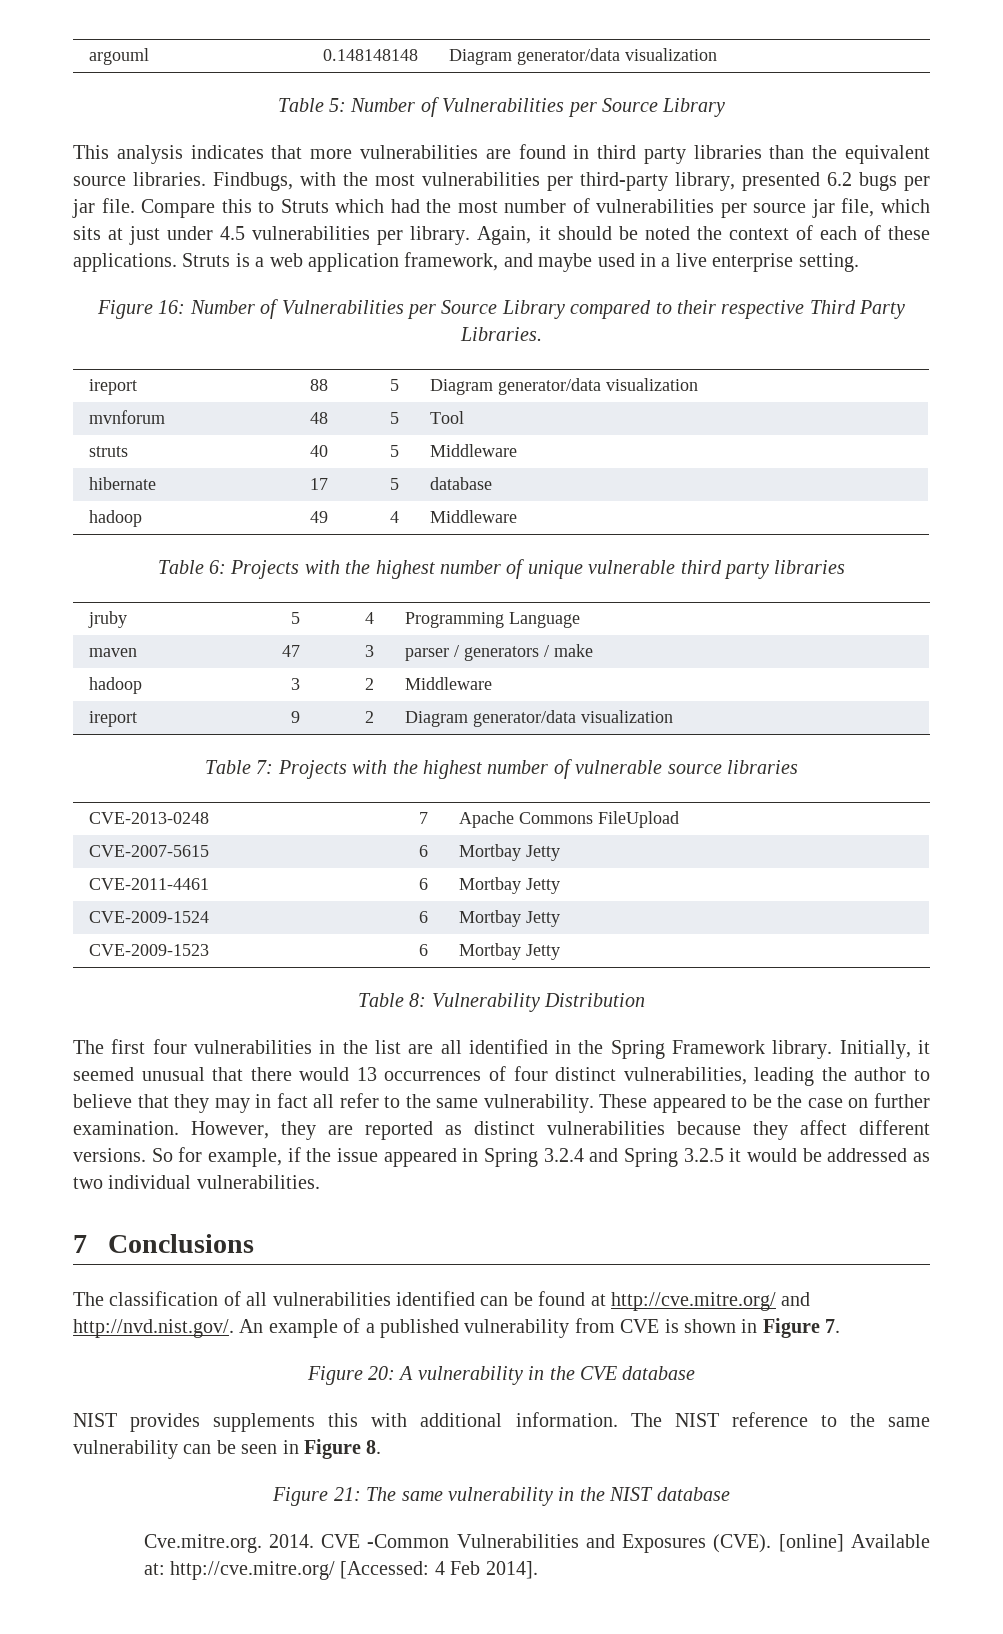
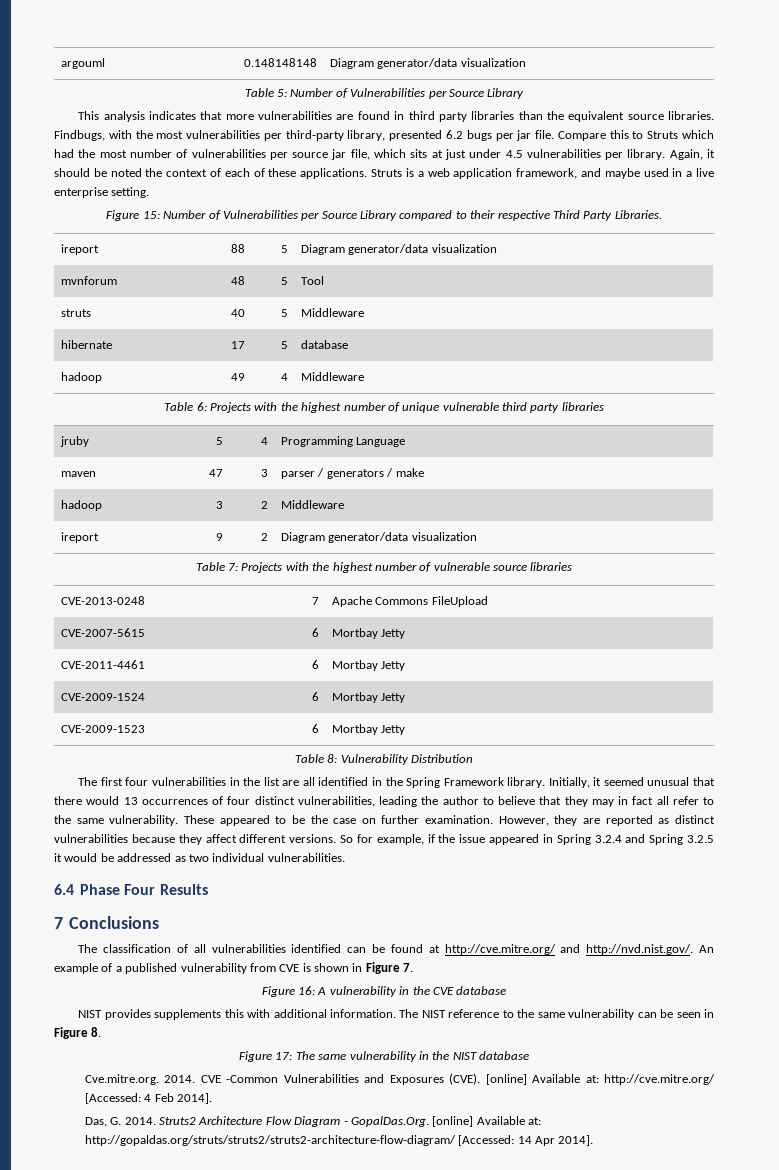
- Figure 16: Number of Vulnerabilities per Source Library compared to their respective Third Party Libraries.
+ Figure 15: Number of Vulnerabilities per Source Library compared to their respective Third Party Libraries.
+ 6.4 Phase Four Results
- Figure 20: A vulnerability in the CVE database
+ Figure 16: A vulnerability in the CVE database
- Figure 21: The same vulnerability in the NIST database
+ Figure 17: The same vulnerability in the NIST database
+ Das, G. 2014. Struts2 Architecture Flow Diagram - GopalDas.Org. [online] Available at: http://gopaldas.org/struts/struts2/struts2-architecture-flow-diagram/ [Accessed: 14 Apr 2014].

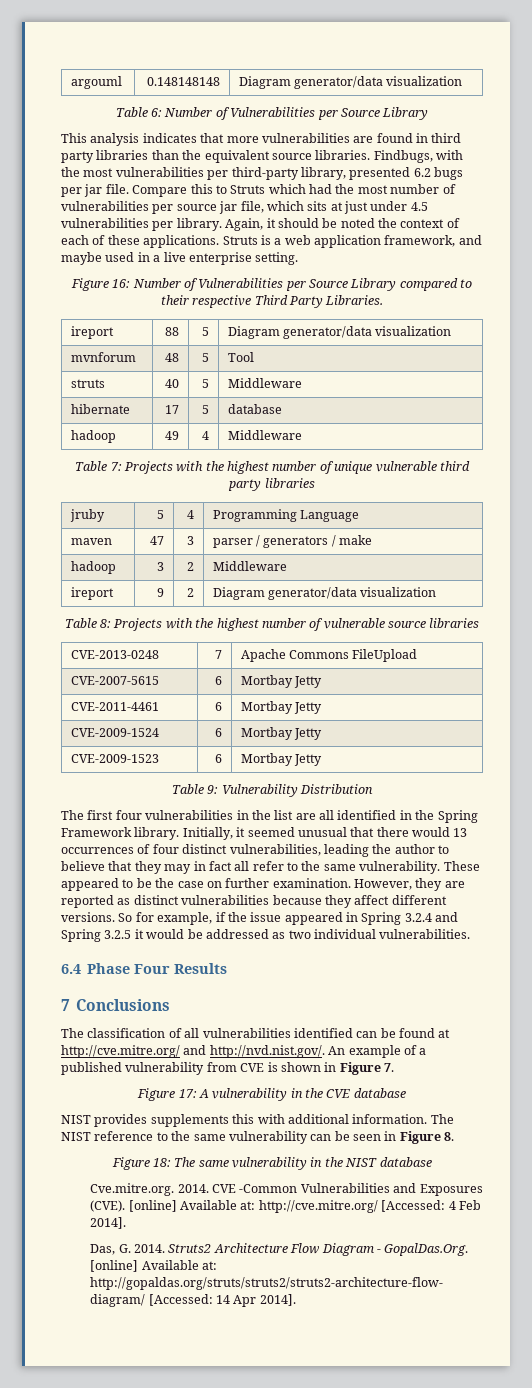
- Table 5: Number of Vulnerabilities per Source Library
+ Table 6: Number of Vulnerabilities per Source Library
- Figure 15: Number of Vulnerabilities per Source Library compared to their respective Third Party Libraries.
+ Figure 16: Number of Vulnerabilities per Source Library compared to their respective Third Party Libraries.
- Table 6: Projects with the highest number of unique vulnerable third party libraries
+ Table 7: Projects with the highest number of unique vulnerable third party libraries
- Table 7: Projects with the highest number of vulnerable source libraries
+ Table 8: Projects with the highest number of vulnerable source libraries
- Table 8: Vulnerability Distribution
+ Table 9: Vulnerability Distribution
- Figure 16: A vulnerability in the CVE database
+ Figure 17: A vulnerability in the CVE database
- Figure 17: The same vulnerability in the NIST database
+ Figure 18: The same vulnerability in the NIST database

